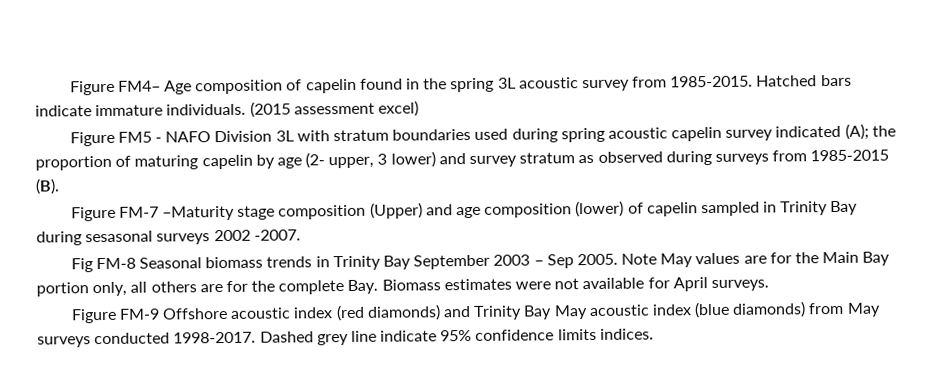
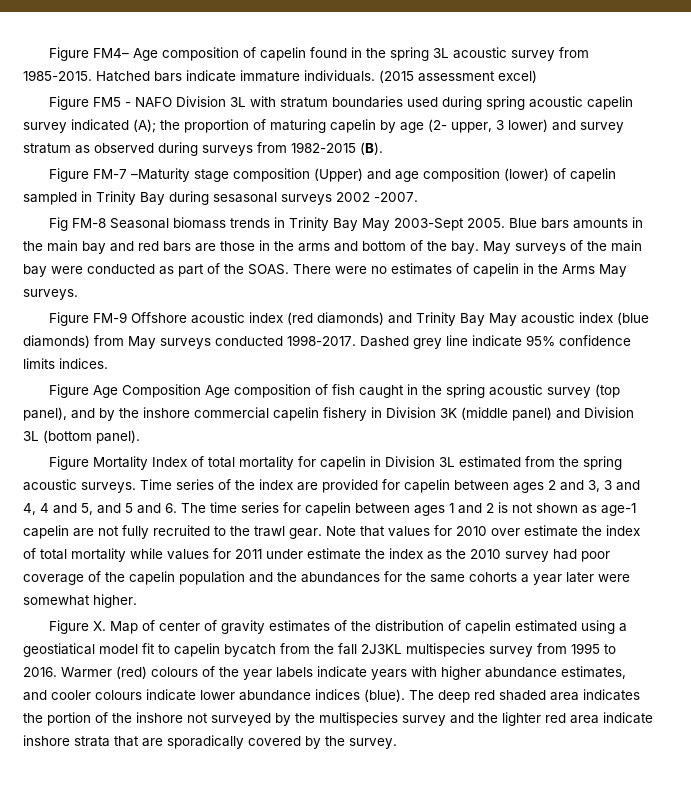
- Figure FM5 - NAFO Division 3L with stratum boundaries used during spring acoustic capelin survey indicated (A); the proportion of maturing capelin by age (2- upper, 3 lower) and survey stratum as observed during surveys from 1985-2015 (B).
+ Figure FM5 - NAFO Division 3L with stratum boundaries used during spring acoustic capelin survey indicated (A); the proportion of maturing capelin by age (2- upper, 3 lower) and survey stratum as observed during surveys from 1982-2015 (B).
- Fig FM-8 Seasonal biomass trends in Trinity Bay September 2003 – Sep 2005. Note May values are for the Main Bay portion only, all others are for the complete Bay. Biomass estimates were not available for April surveys.
+ Fig FM-8 Seasonal biomass trends in Trinity Bay May 2003-Sept 2005. Blue bars amounts in the main bay and red bars are those in the arms and bottom of the bay. May surveys of the main bay were conducted as part of the SOAS. There were no estimates of capelin in the Arms May surveys.
+ Figure Age Composition Age composition of fish caught in the spring acoustic survey (top panel), and by the inshore commercial capelin fishery in Division 3K (middle panel) and Division 3L (bottom panel).
+ Figure Mortality Index of total mortality for capelin in Division 3L estimated from the spring acoustic surveys. Time series of the index are provided for capelin between ages 2 and 3, 3 and 4, 4 and 5, and 5 and 6. The time series for capelin between ages 1 and 2 is not shown as age-1 capelin are not fully recruited to the trawl gear. Note that values for 2010 over estimate the index of total mortality while values for 2011 under estimate the index as the 2010 survey had poor coverage of the capelin population and the abundances for the same cohorts a year later were somewhat higher.
+ Figure X. Map of center of gravity estimates of the distribution of capelin estimated using a geostiatical model fit to capelin bycatch from the fall 2J3KL multispecies survey from 1995 to 2016. Warmer (red) colours of the year labels indicate years with higher abundance estimates, and cooler colours indicate lower abundance indices (blue). The deep red shaded area indicates the portion of the inshore not surveyed by the multispecies survey and the lighter red area indicate inshore strata that are sporadically covered by the survey.

